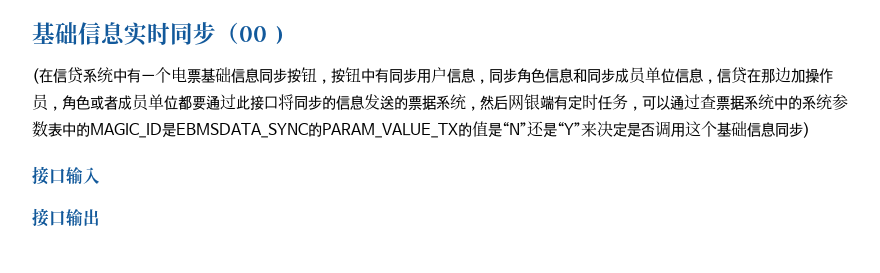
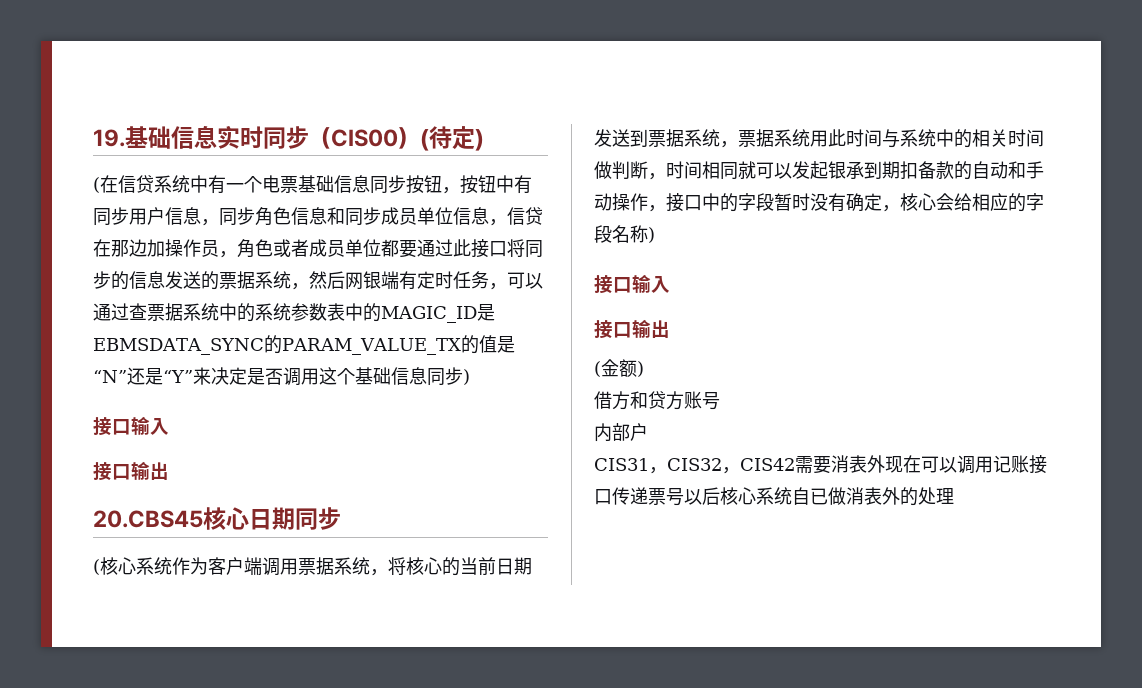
- 基础信息实时同步（00 )
+ 19.基础信息实时同步（CIS00）(待定)
+ 20.CBS45核心日期同步
+ (核心系统作为客户端调用票据系统，将核心的当前日期发送到票据系统，票据系统用此时间与系统中的相关时间做判断，时间相同就可以发起银承到期扣备款的自动和手动操作，接口中的字段暂时没有确定，核心会给相应的字段名称)
+ 接口输入
+ 接口输出
+ (金额)
+ 借方和贷方账号
+ 内部户
+ CIS31，CIS32，CIS42需要消表外现在可以调用记账接口传递票号以后核心系统自已做消表外的处理

